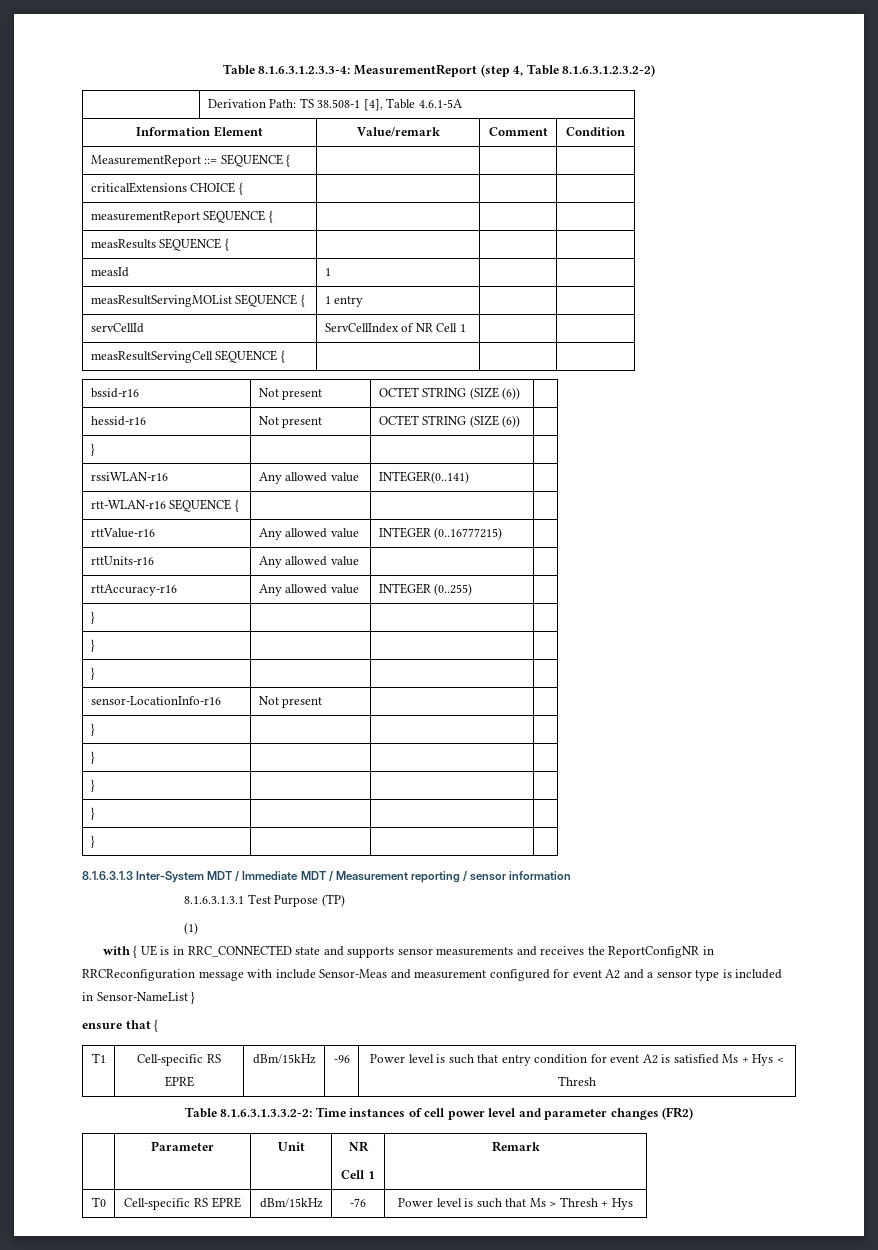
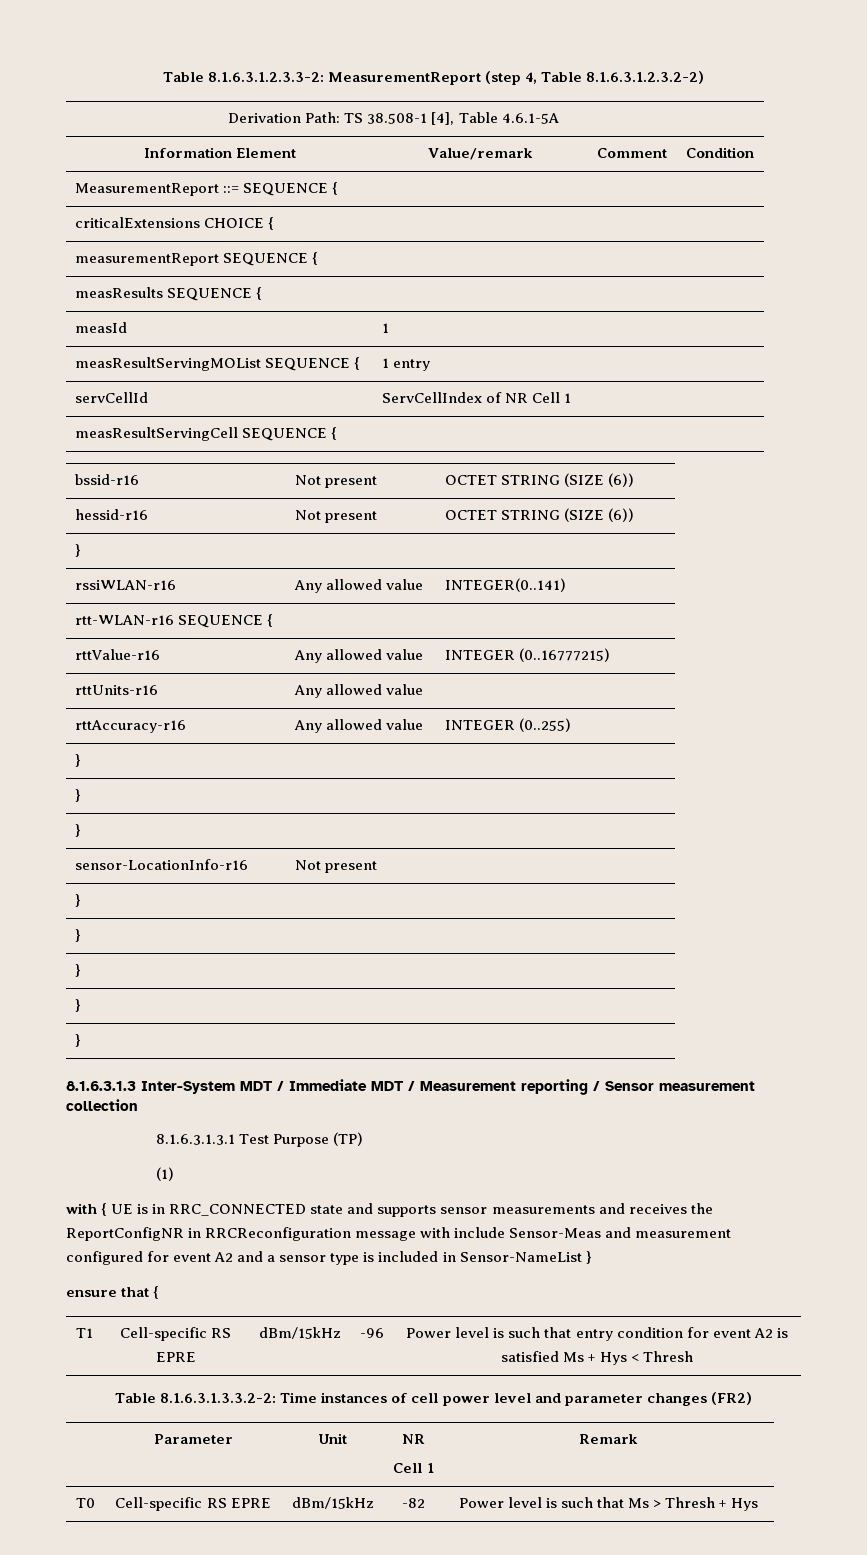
- Table 8.1.6.3.1.2.3.3-4: MeasurementReport (step 4, Table 8.1.6.3.1.2.3.2-2)
+ Table 8.1.6.3.1.2.3.3-2: MeasurementReport (step 4, Table 8.1.6.3.1.2.3.2-2)
- 8.1.6.3.1.3 Inter-System MDT / Immediate MDT / Measurement reporting / sensor information
+ 8.1.6.3.1.3 Inter-System MDT / Immediate MDT / Measurement reporting / Sensor measurement collection
- T0 | Cell-specific RS EPRE | dBm/15kHz | -76 | Power level is such that Ms > Thresh + Hys
+ T0 | Cell-specific RS EPRE | dBm/15kHz | -82 | Power level is such that Ms > Thresh + Hys

